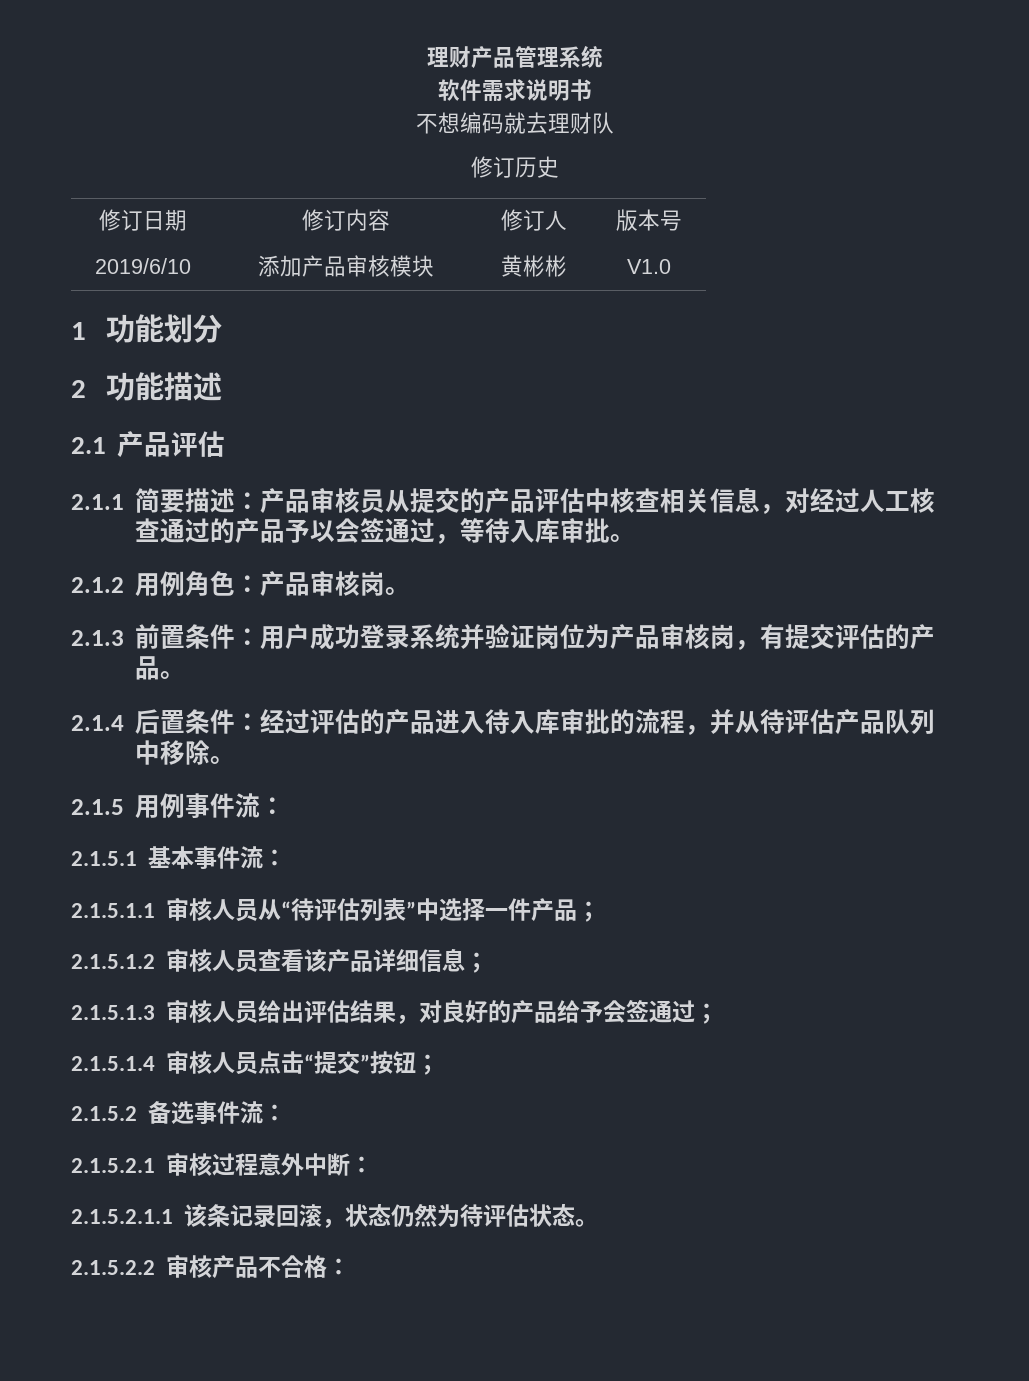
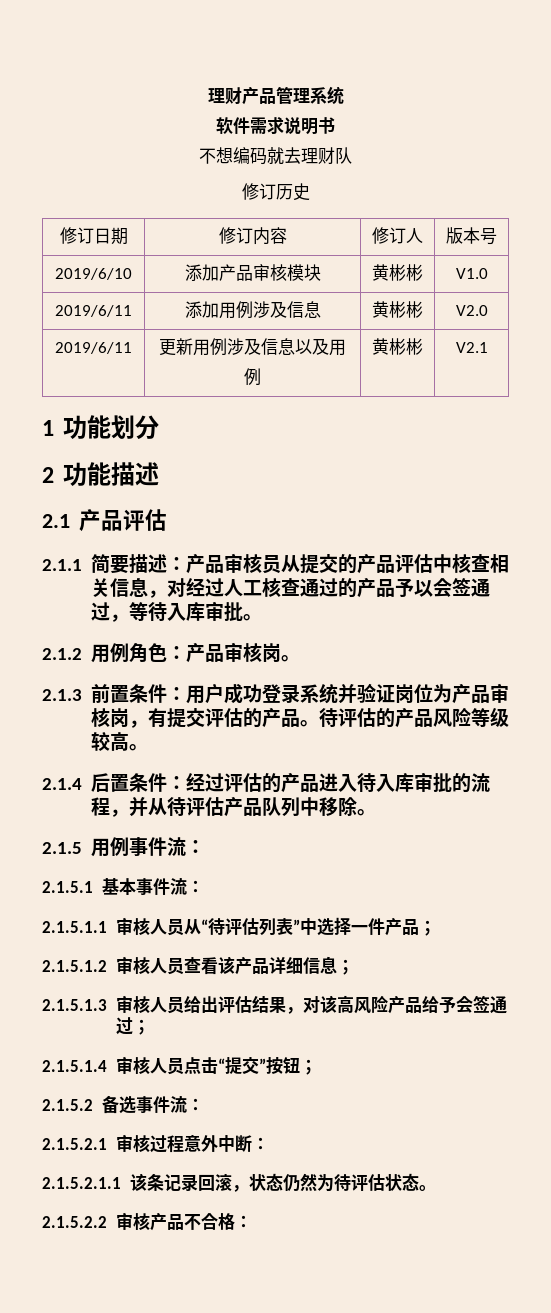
+ 2019/6/11 | 添加用例涉及信息 | 黄彬彬 | V2.0
+ 2019/6/11 | 更新用例涉及信息以及用例 | 黄彬彬 | V2.1
+ 待评估的产品风险等级较高。
- 2.1.5.1.3审核人员给出评估结果，对良好的产品给予会签通过；
+ 2.1.5.1.3审核人员给出评估结果，对该高风险产品给予会签通过；

